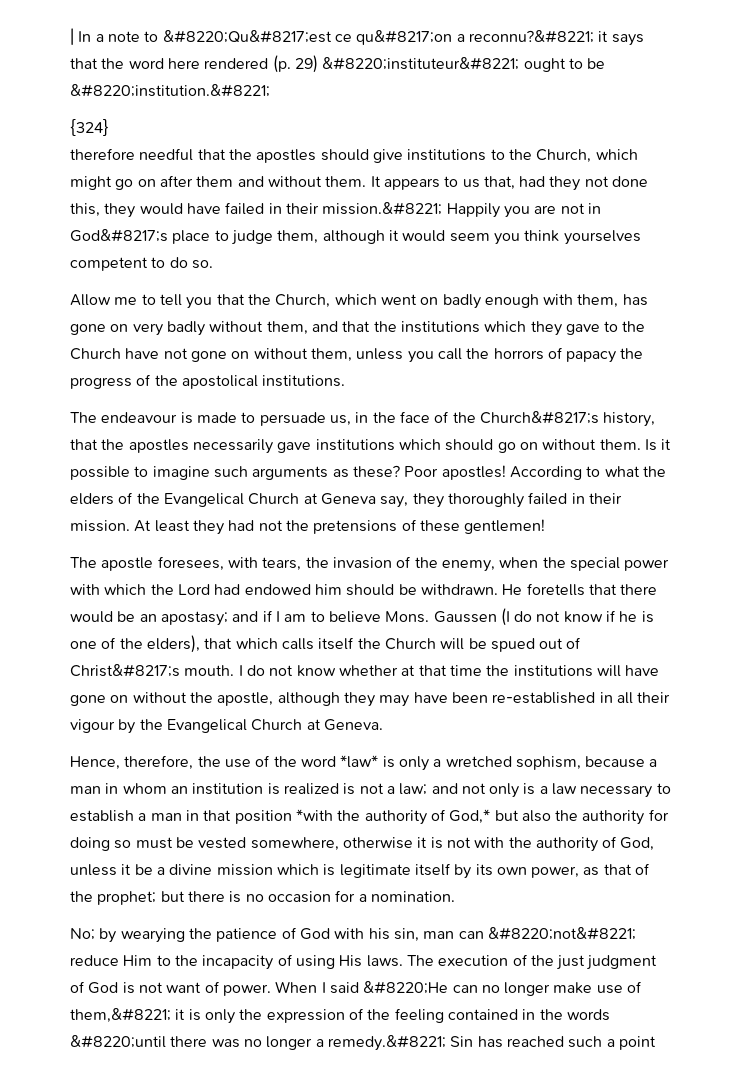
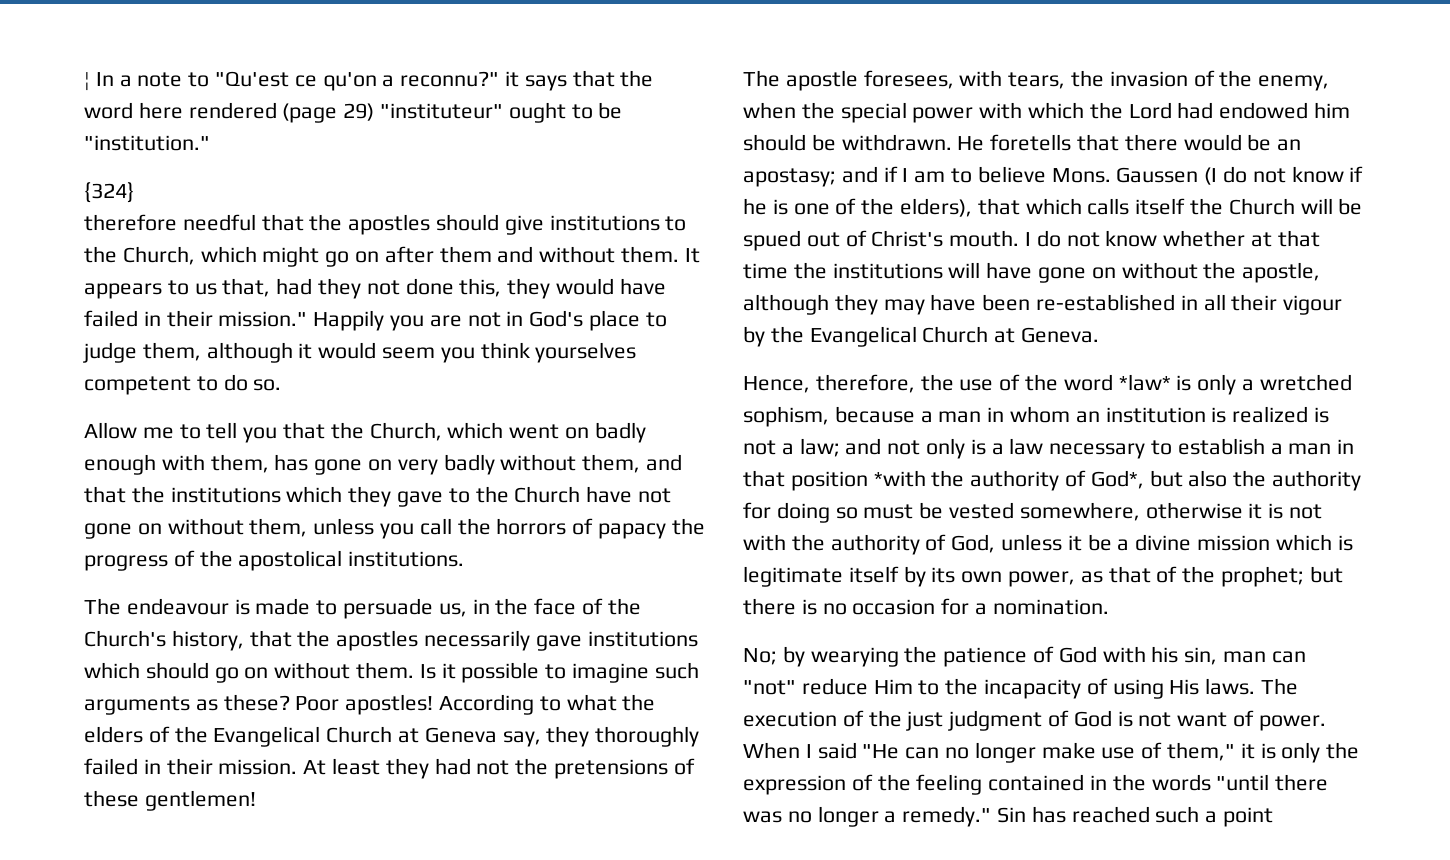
- | In a note to &#8220;Qu&#8217;est ce qu&#8217;on a reconnu?&#8221; it says that the word here rendered (p. 29) &#8220;instituteur&#8221; ought to be &#8220;institution.&#8221;
+ ¦ In a note to "Qu'est ce qu'on a reconnu?" it says that the word here rendered (page 29) "instituteur" ought to be "institution."
- It appears to us that, had they not done this, they would have failed in their mission.&#8221; Happily you are not in God&#8217;s place to judge them, although it would seem you think yourselves competent to do so.
+ It appears to us that, had they not done this, they would have failed in their mission." Happily you are not in God's place to judge them, although it would seem you think yourselves competent to do so.
- The endeavour is made to persuade us, in the face of the Church&#8217;s history, that the apostles necessarily gave institutions which should go on without them.
+ The endeavour is made to persuade us, in the face of the Church's history, that the apostles necessarily gave institutions which should go on without them.
- Gaussen (I do not know if he is one of the elders), that which calls itself the Church will be spued out of Christ&#8217;s mouth.
+ Gaussen (I do not know if he is one of the elders), that which calls itself the Church will be spued out of Christ's mouth.
- and not only is a law necessary to establish a man in that position *with the authority of God,* but also the authority for doing so must be vested somewhere, otherwise it is not with the authority of God, unless it be a divine mission which is legitimate itself by its own power, as that of the prophet;
+ and not only is a law necessary to establish a man in that position *with the authority of God*, but also the authority for doing so must be vested somewhere, otherwise it is not with the authority of God, unless it be a divine mission which is legitimate itself by its own power, as that of the prophet;
- No; by wearying the patience of God with his sin, man can &#8220;not&#8221; reduce Him to the incapacity of using His laws.
+ No; by wearying the patience of God with his sin, man can "not" reduce Him to the incapacity of using His laws.
- When I said &#8220;He can no longer make use of them,&#8221; it is only the expression of the feeling contained in the words &#8220;until there was no longer a remedy.&#8221; Sin has reached such a point
+ When I said "He can no longer make use of them," it is only the expression of the feeling contained in the words "until there was no longer a remedy." Sin has reached such a point

